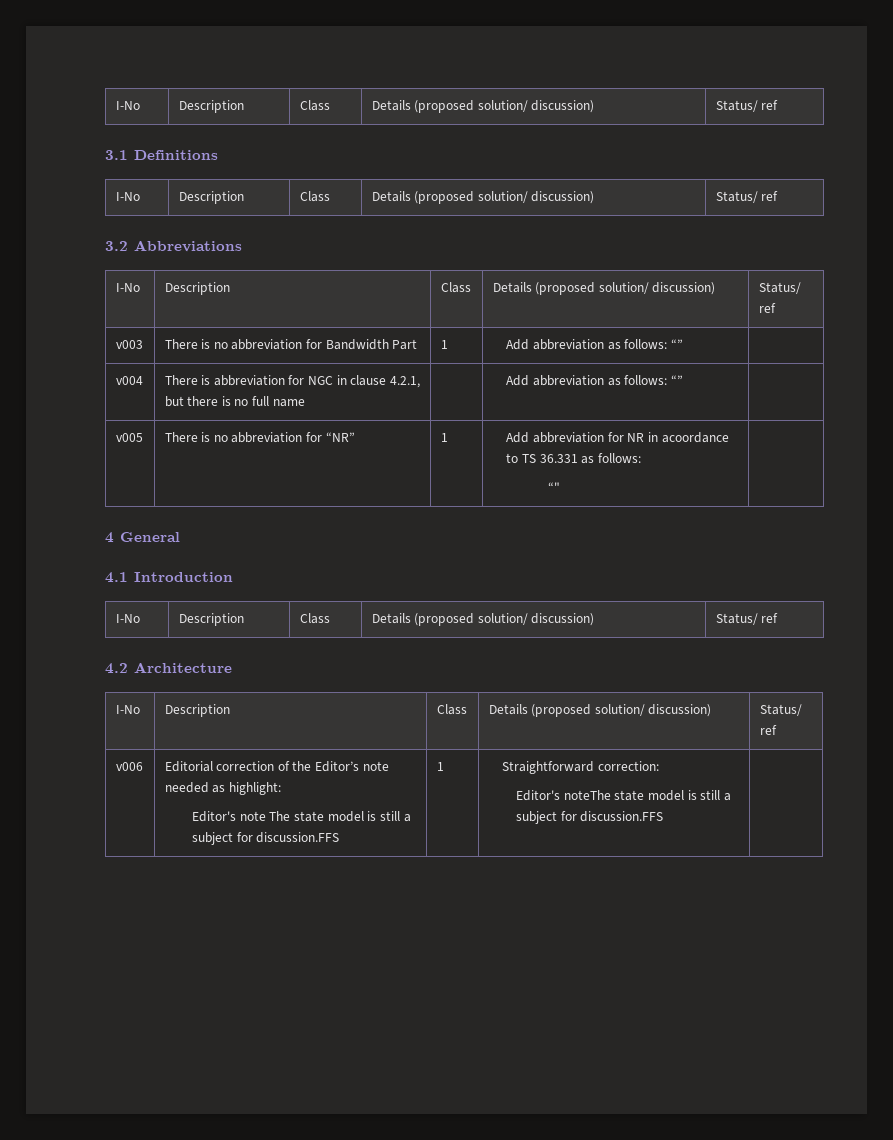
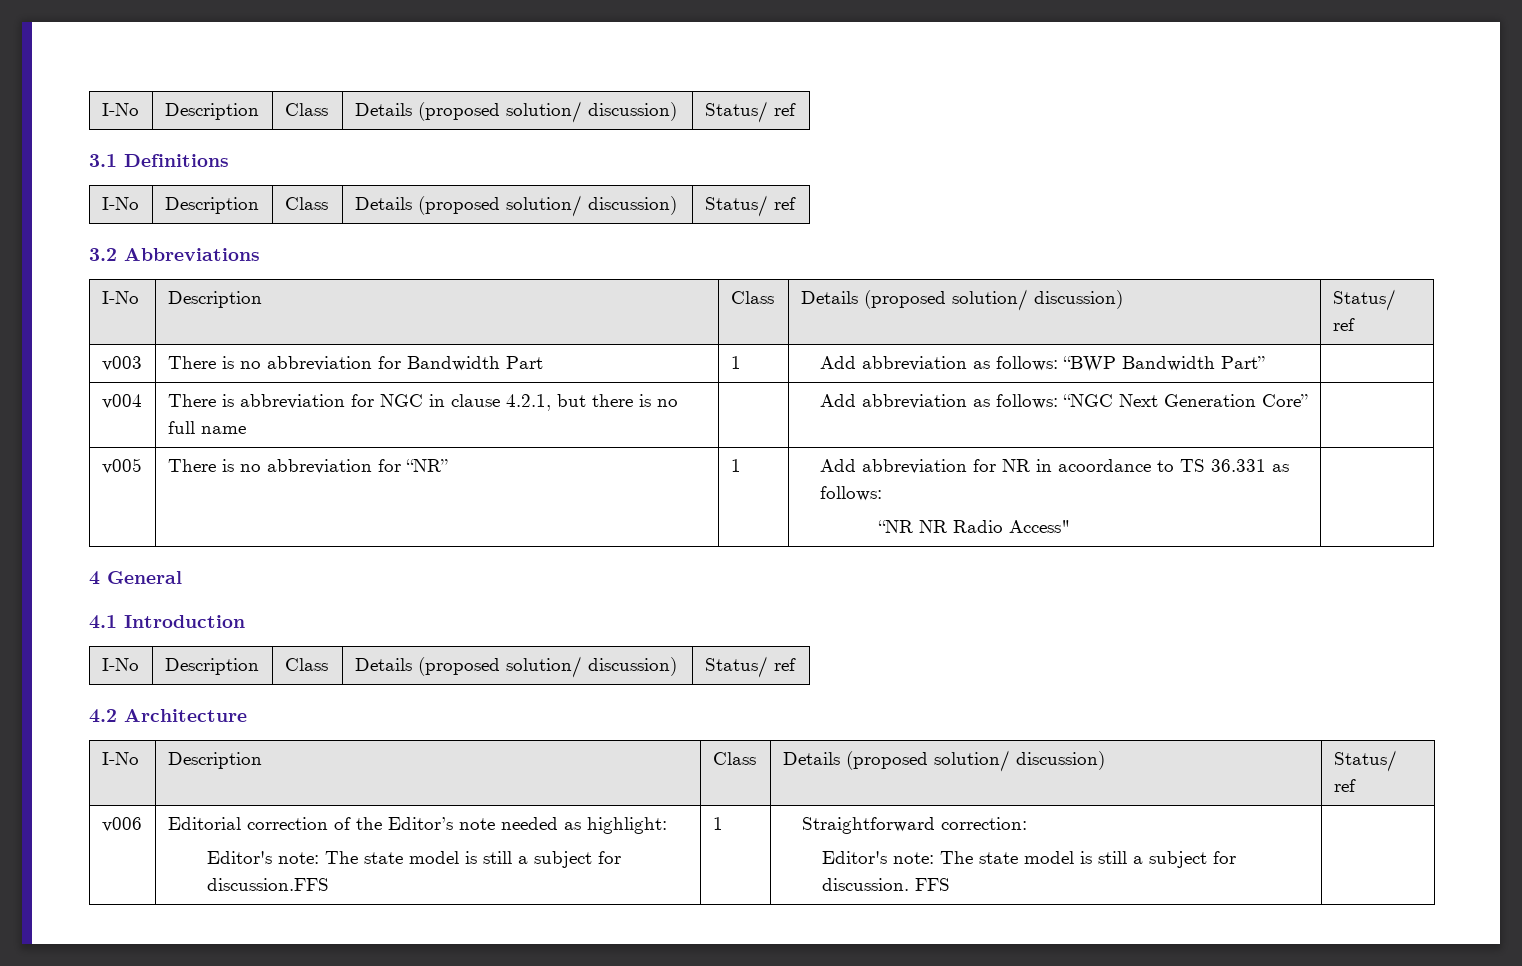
- v003 | There is no abbreviation for Bandwidth Part | 1 | Add abbreviation as follows: “” |
+ v003 | There is no abbreviation for Bandwidth Part | 1 | Add abbreviation as follows: “BWP Bandwidth Part” |
- v004 | There is abbreviation for NGC in clause 4.2.1, but there is no full name | | Add abbreviation as follows: “” |
+ v004 | There is abbreviation for NGC in clause 4.2.1, but there is no full name | | Add abbreviation as follows: “NGC Next Generation Core” |
  v005 | There is no abbreviation for “NR” | 1 | Add abbreviation for NR in acoordance to TS 36.331 as follows:
- “" |
+ “NR NR Radio Access" |
  v006 | Editorial correction of the Editor’s note needed as highlight:
- Editor's note The state model is still a subject for discussion.FFS | 1 | Straightforward correction:
- Editor's noteThe state model is still a subject for discussion.FFS |
+ Editor's note: The state model is still a subject for discussion.FFS | 1 | Straightforward correction:
+ Editor's note: The state model is still a subject for discussion. FFS |

